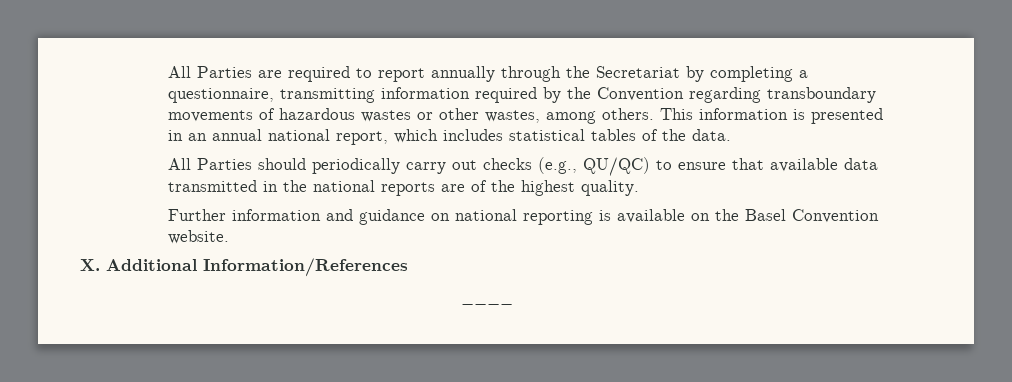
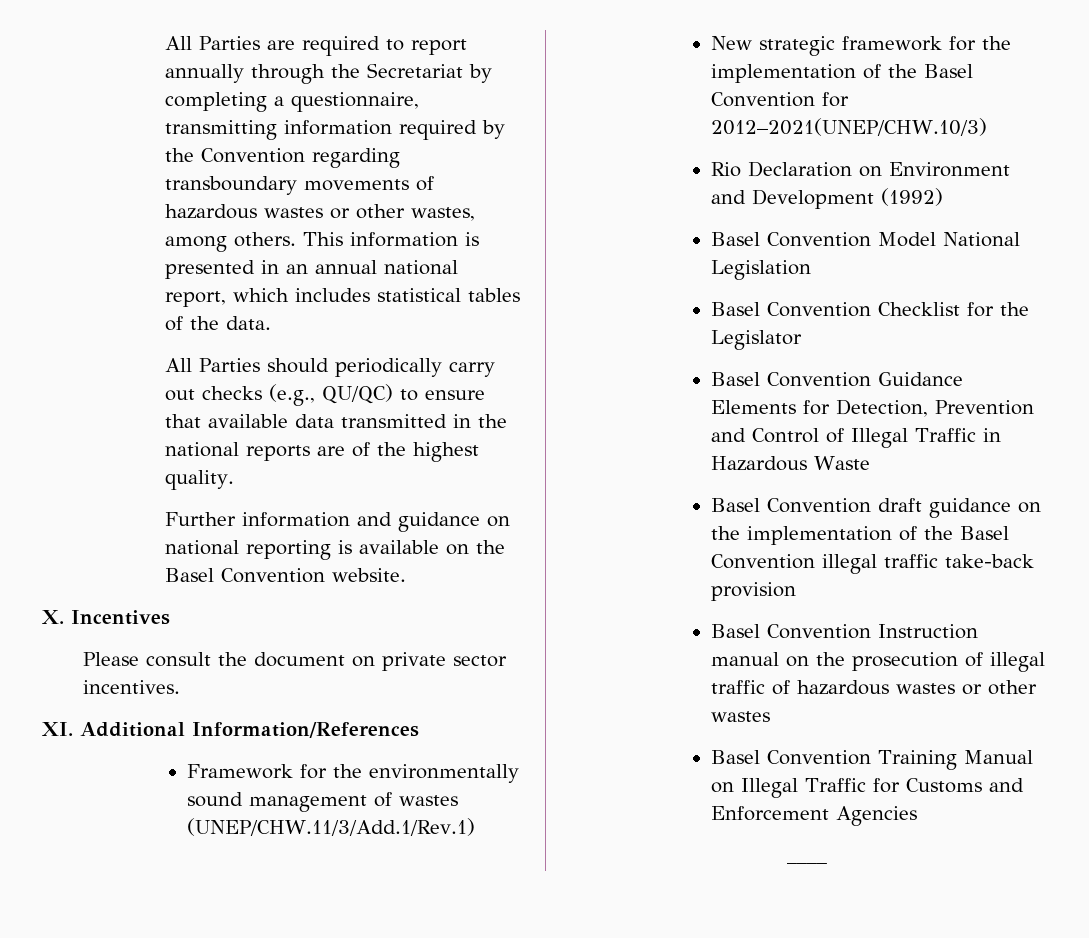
- X. Additional Information/References
+ X. Incentives
+ Please consult the document on private sector incentives.
+ XI. Additional Information/References
+ Framework for the environmentally sound management of wastes (UNEP/CHW.11/3/Add.1/Rev.1)
+ New strategic framework for the implementation of the Basel Convention for 2012–2021(UNEP/CHW.10/3)
+ Rio Declaration on Environment and Development (1992)
+ Basel Convention Model National Legislation
+ Basel Convention Checklist for the Legislator
+ Basel Convention Guidance Elements for Detection, Prevention and Control of Illegal Traffic in Hazardous Waste
+ Basel Convention draft guidance on the implementation of the Basel Convention illegal traffic take-back provision
+ Basel Convention Instruction manual on the prosecution of illegal traffic of hazardous wastes or other wastes
+ Basel Convention Training Manual on Illegal Traffic for Customs and Enforcement Agencies

